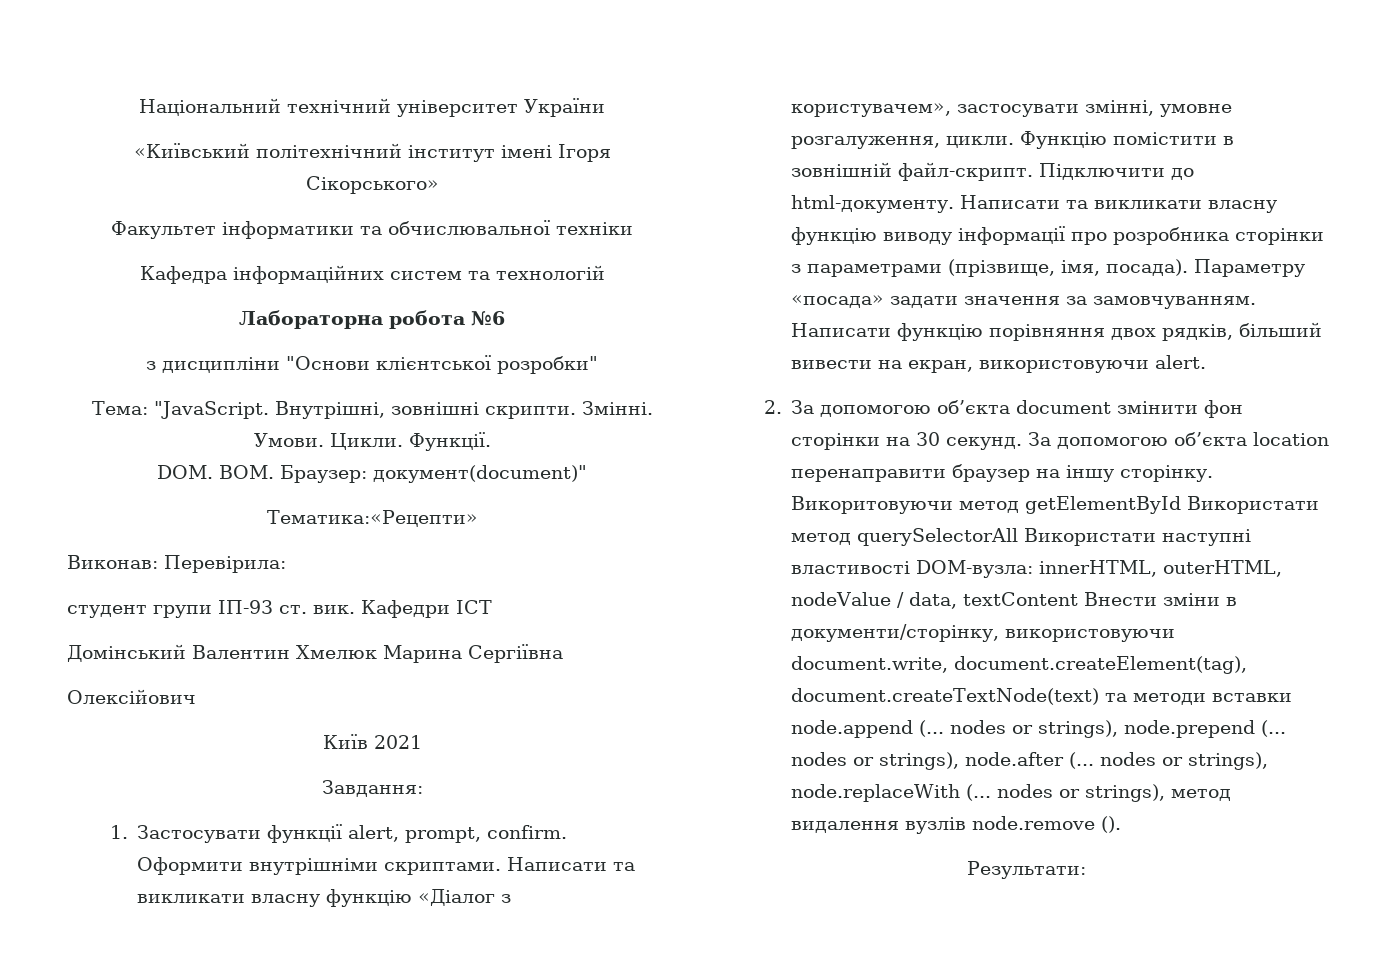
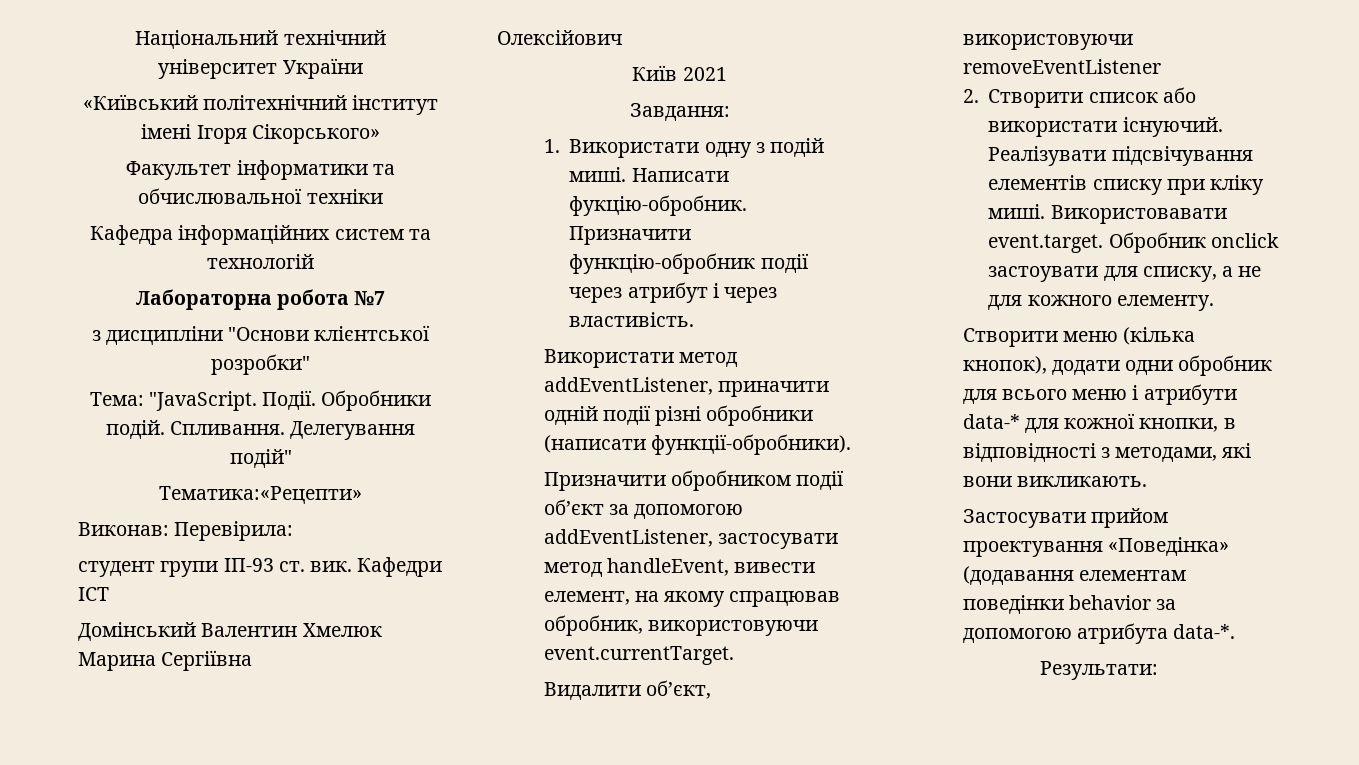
- Лабораторна робота №6
+ Лабораторна робота №7
- Внутрішні, зовнішні скрипти. Змінні. Умови. Цикли. Функції.
- DOM. BOM. Браузер: документ(document)"
+ Події. Обробники подій. Спливання. Делегування подій"
- 1. Застосувати функції alert, prompt, confirm. Оформити внутрішніми скриптами. Написати та викликати власну функцію «Діалог з користувачем», застосувати змінні, умовне розгалуження, цикли. Функцію помістити в зовнішній файл-скрипт. Підключити до html-документу. Написати та викликати власну функцію виводу інформації про розробника сторінки з параметрами (прізвище, імя, посада). Параметру «посада» задати значення за замовчуванням. Написати функцію порівняння двох рядків, більший вивести на екран, використовуючи alert.
- 2. За допомогою об’єкта document змінити фон сторінки на 30 секунд. За допомогою об’єкта location перенаправити браузер на іншу сторінку. Викоритовуючи метод getElementById Використати метод querySelectorAll Використати наступні властивості DOM-вузла: innerHTML, outerHTML, nodeValue / data, textContent Внести зміни в документи/сторінку, використовуючи document.write, document.createElement(tag), document.createTextNode(text) та методи вставки node.append (... nodes or strings), node.prepend (... nodes or strings), node.after (... nodes or strings), node.replaceWith (... nodes or strings), метод видалення вузлів node.remove ().
+ 1. Використати одну з подій миші. Написати фукцію-обробник. Призначити функцію-обробник події через атрибут і через властивість.
+ Використати метод addEventListener, приначити одній події різні обробники (написати функції-обробники).
+ Призначити обробником події об’єкт за допомогою addEventListener, застосувати метод handleEvent, вивести елемент, на якому спрацював обробник, використовуючи event.currentTarget.
+ Видалити об’єкт, використовуючи removeEventListener
+ 2. Створити список або використати існуючий. Реалізувати підсвічування елементів списку при кліку миші. Використовавати event.target. Обробник onclick застоувати для списку, а не для кожного елементу.
+ Створити меню (кілька кнопок), додати одни обробник для всього меню і атрибути data-* для кожної кнопки, в відповідності з методами, які вони викликають.
+ Застосувати прийом проектування «Поведінка» (додавання елементам поведінки behavior за допомогою атрибута data-*.

